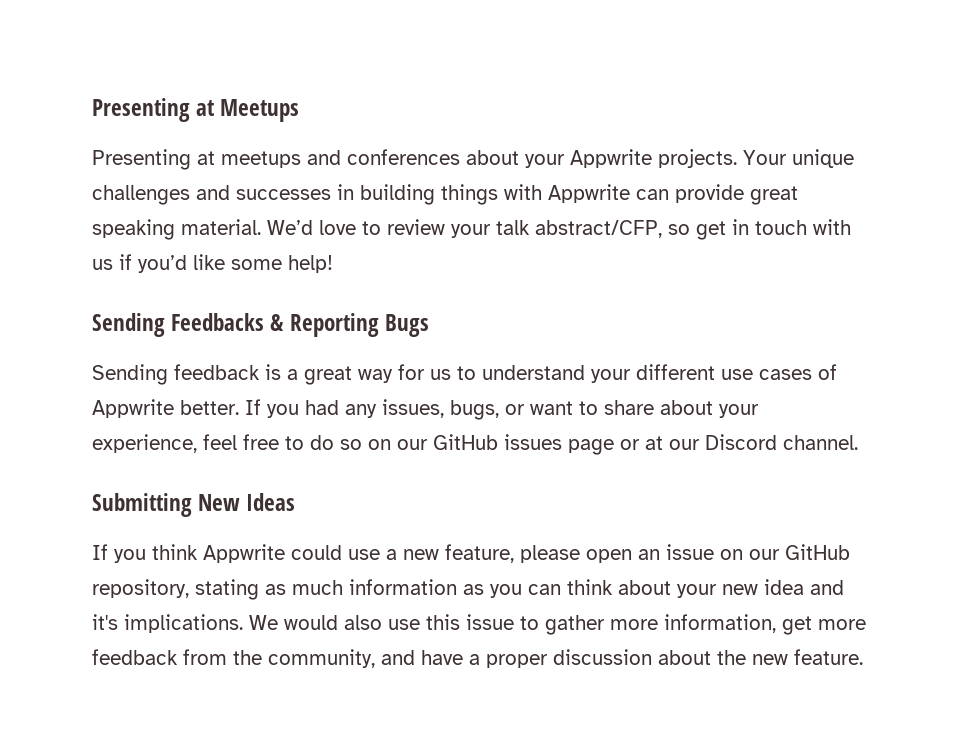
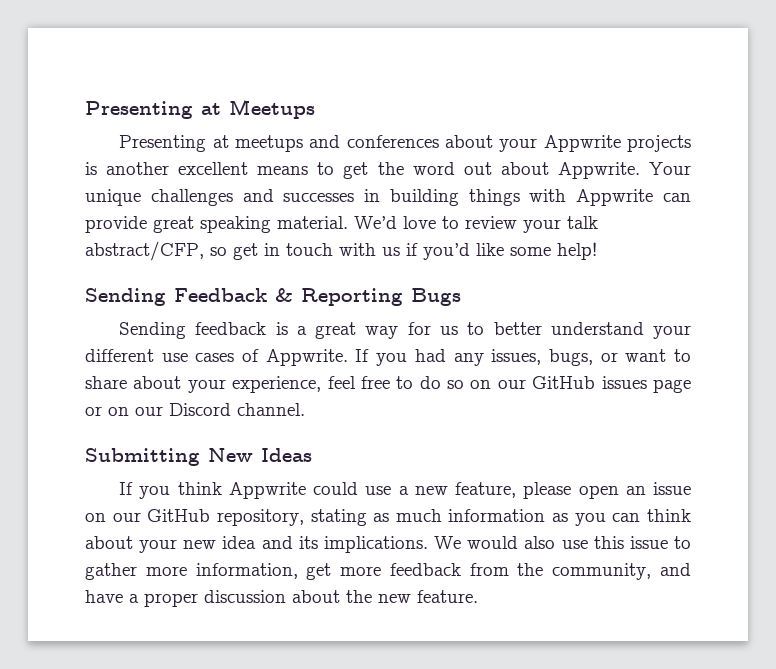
- Presenting at meetups and conferences about your Appwrite projects.
+ Presenting at meetups and conferences about your Appwrite projects is another excellent means to get the word out about Appwrite.
- Sending Feedbacks & Reporting Bugs
+ Sending Feedback & Reporting Bugs
- Sending feedback is a great way for us to understand your different use cases of Appwrite better.
+ Sending feedback is a great way for us to better understand your different use cases of Appwrite.
- If you had any issues, bugs, or want to share about your experience, feel free to do so on our GitHub issues page or at our Discord channel.
+ If you had any issues, bugs, or want to share about your experience, feel free to do so on our GitHub issues page or on our Discord channel.
- If you think Appwrite could use a new feature, please open an issue on our GitHub repository, stating as much information as you can think about your new idea and it's implications.
+ If you think Appwrite could use a new feature, please open an issue on our GitHub repository, stating as much information as you can think about your new idea and its implications.

